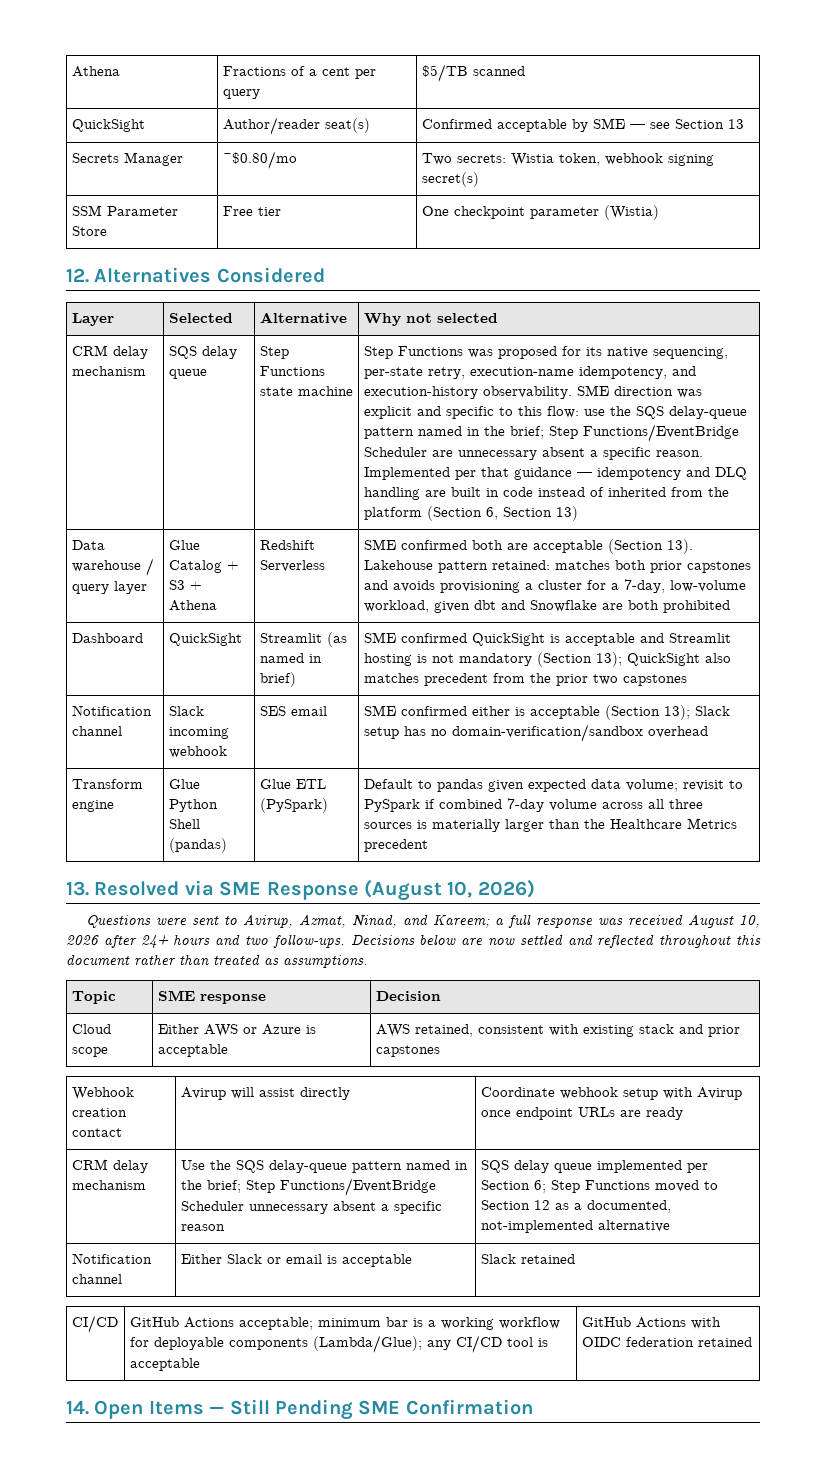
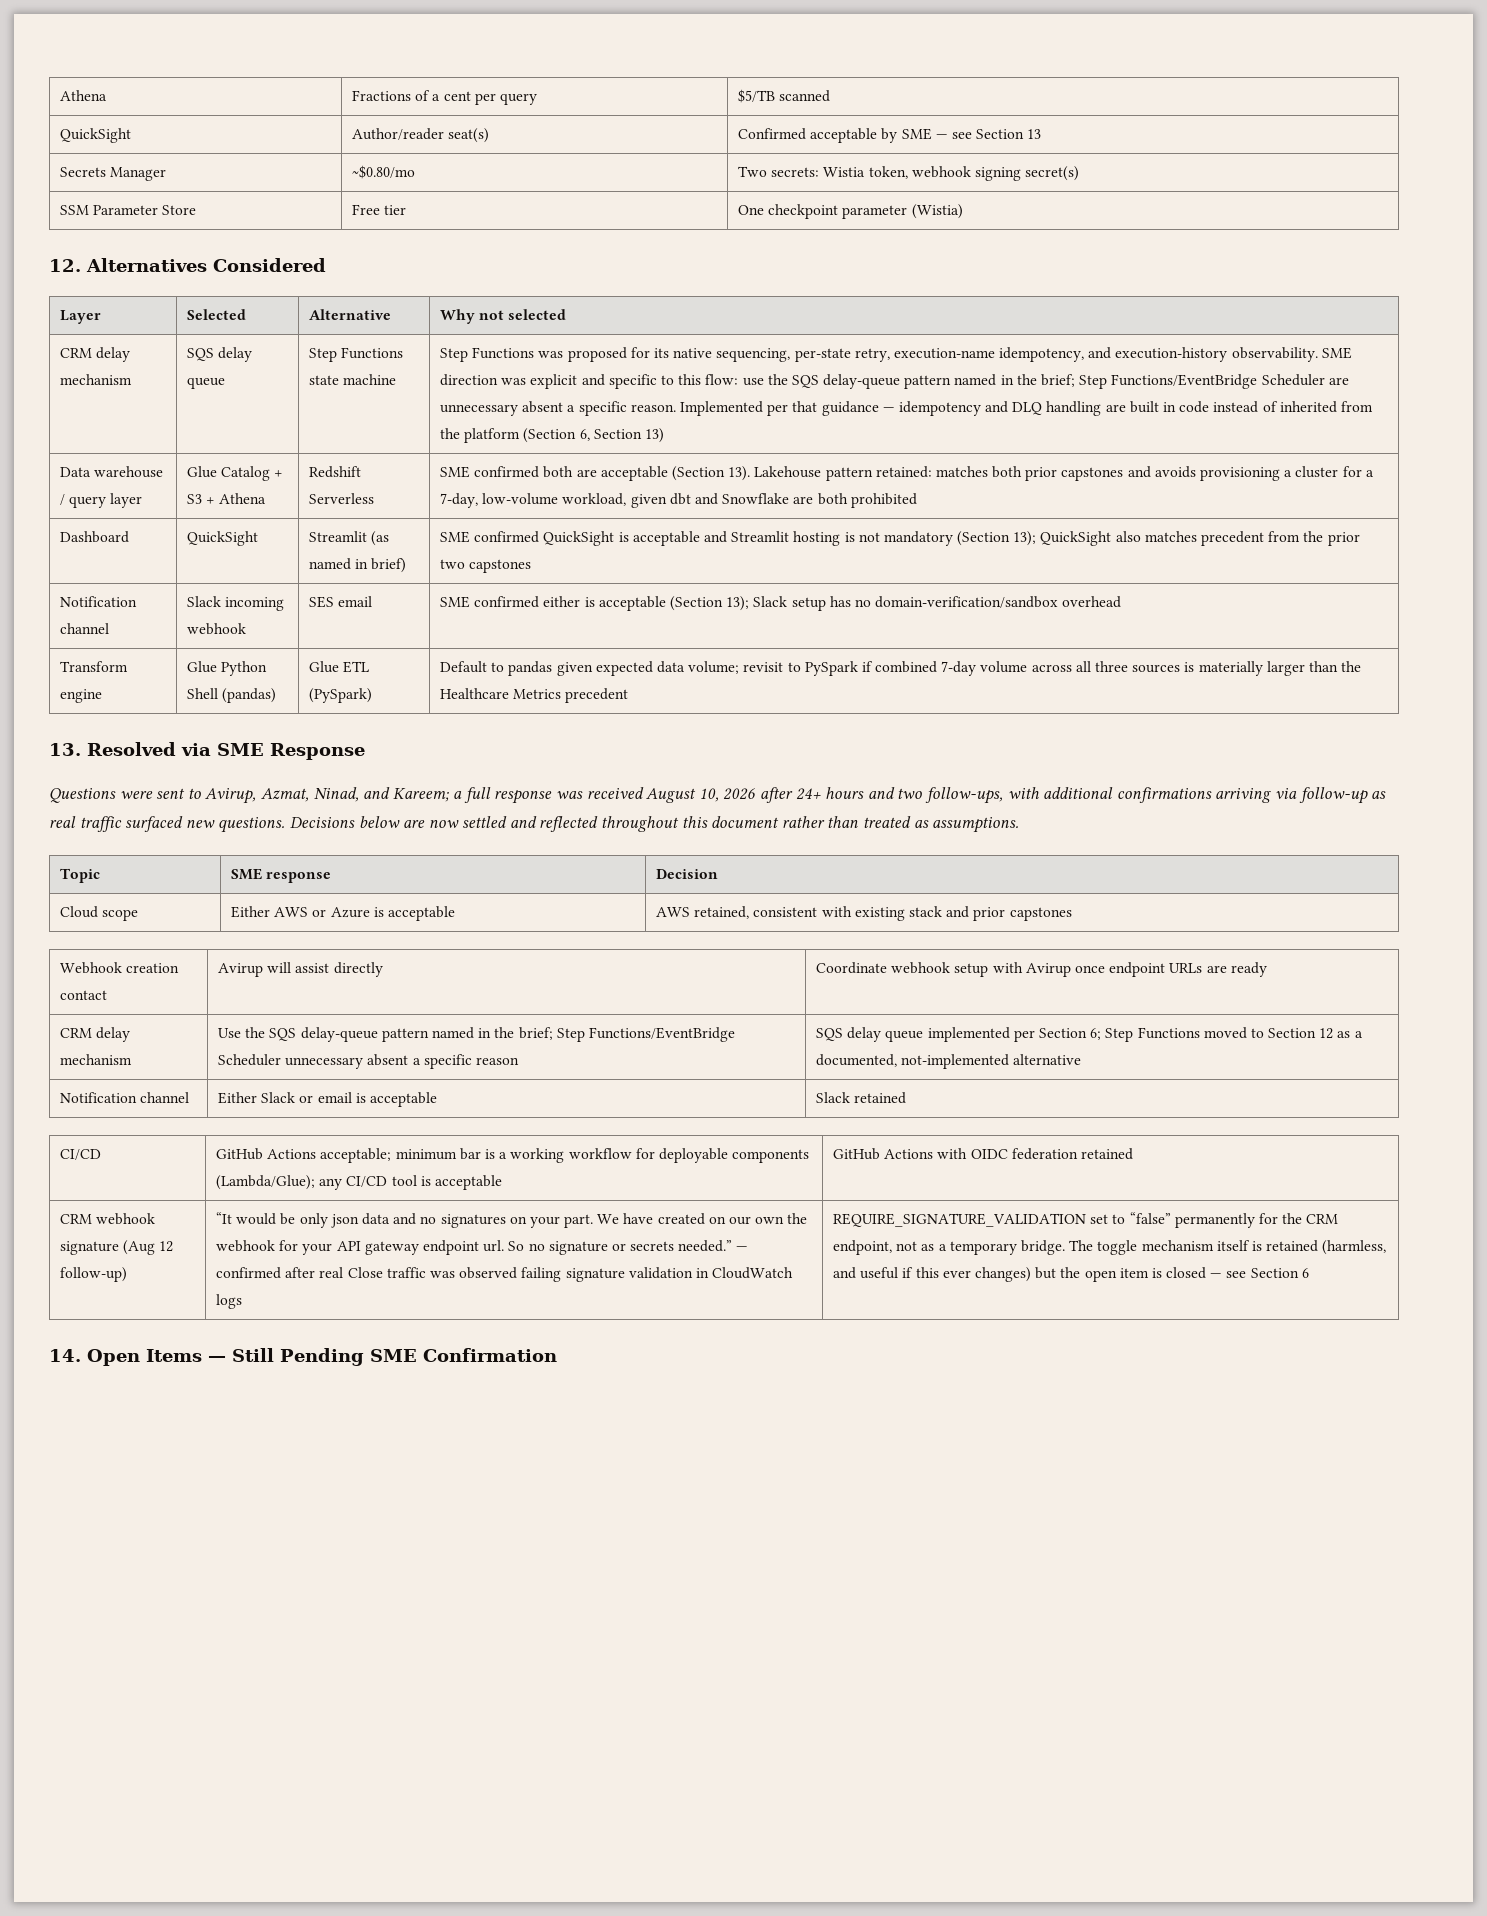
- 13. Resolved via SME Response (August 10, 2026)
+ 13. Resolved via SME Response
- Questions were sent to Avirup, Azmat, Ninad, and Kareem; a full response was received August 10, 2026 after 24+ hours and two follow-ups.
+ Questions were sent to Avirup, Azmat, Ninad, and Kareem; a full response was received August 10, 2026 after 24+ hours and two follow-ups, with additional confirmations arriving via follow-up as real traffic surfaced new questions.
+ CRM webhook signature (Aug 12 follow-up) | “It would be only json data and no signatures on your part. We have created on our own the webhook for your API gateway endpoint url. So no signature or secrets needed.” — confirmed after real Close traffic was observed failing signature validation in CloudWatch logs | REQUIRE_SIGNATURE_VALIDATION set to “false” permanently for the CRM endpoint, not as a temporary bridge. The toggle mechanism itself is retained (harmless, and useful if this ever changes) but the open item is closed — see Section 6

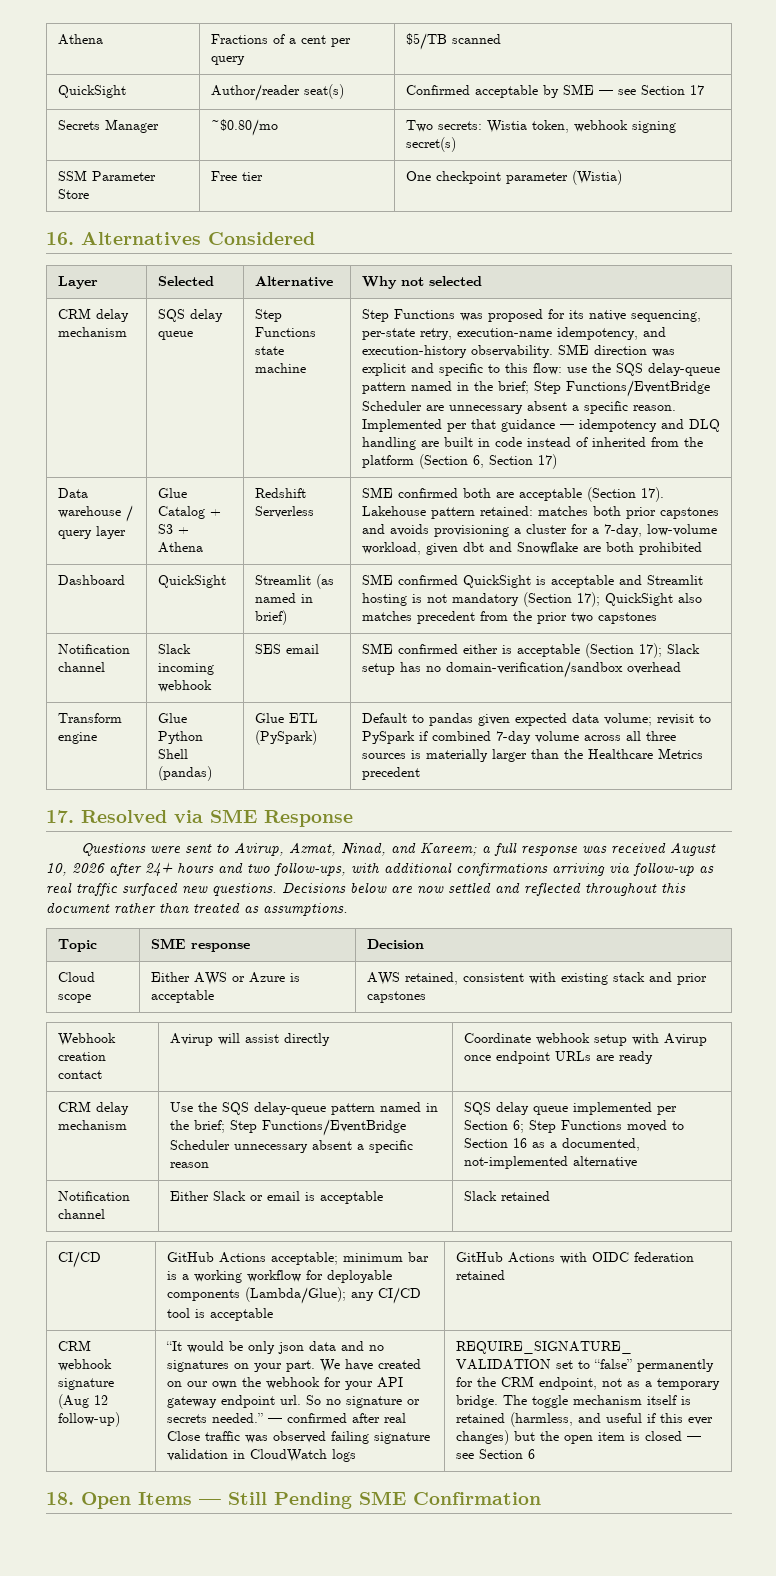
- QuickSight | Author/reader seat(s) | Confirmed acceptable by SME — see Section 13
+ QuickSight | Author/reader seat(s) | Confirmed acceptable by SME — see Section 17
- 12. Alternatives Considered
+ 16. Alternatives Considered
- Implemented per that guidance — idempotency and DLQ handling are built in code instead of inherited from the platform (Section 6, Section 13)
+ Implemented per that guidance — idempotency and DLQ handling are built in code instead of inherited from the platform (Section 6, Section 17)
- SME confirmed both are acceptable (Section 13).
+ SME confirmed both are acceptable (Section 17).
- Dashboard | QuickSight | Streamlit (as named in brief) | SME confirmed QuickSight is acceptable and Streamlit hosting is not mandatory (Section 13); QuickSight also matches precedent from the prior two capstones
+ Dashboard | QuickSight | Streamlit (as named in brief) | SME confirmed QuickSight is acceptable and Streamlit hosting is not mandatory (Section 17); QuickSight also matches precedent from the prior two capstones
- Notification channel | Slack incoming webhook | SES email | SME confirmed either is acceptable (Section 13); Slack setup has no domain-verification/sandbox overhead
+ Notification channel | Slack incoming webhook | SES email | SME confirmed either is acceptable (Section 17); Slack setup has no domain-verification/sandbox overhead
- 13. Resolved via SME Response
+ 17. Resolved via SME Response
- CRM delay mechanism | Use the SQS delay-queue pattern named in the brief; Step Functions/EventBridge Scheduler unnecessary absent a specific reason | SQS delay queue implemented per Section 6; Step Functions moved to Section 12 as a documented, not-implemented alternative
+ CRM delay mechanism | Use the SQS delay-queue pattern named in the brief; Step Functions/EventBridge Scheduler unnecessary absent a specific reason | SQS delay queue implemented per Section 6; Step Functions moved to Section 16 as a documented, not-implemented alternative
- 14. Open Items — Still Pending SME Confirmation
+ 18. Open Items — Still Pending SME Confirmation

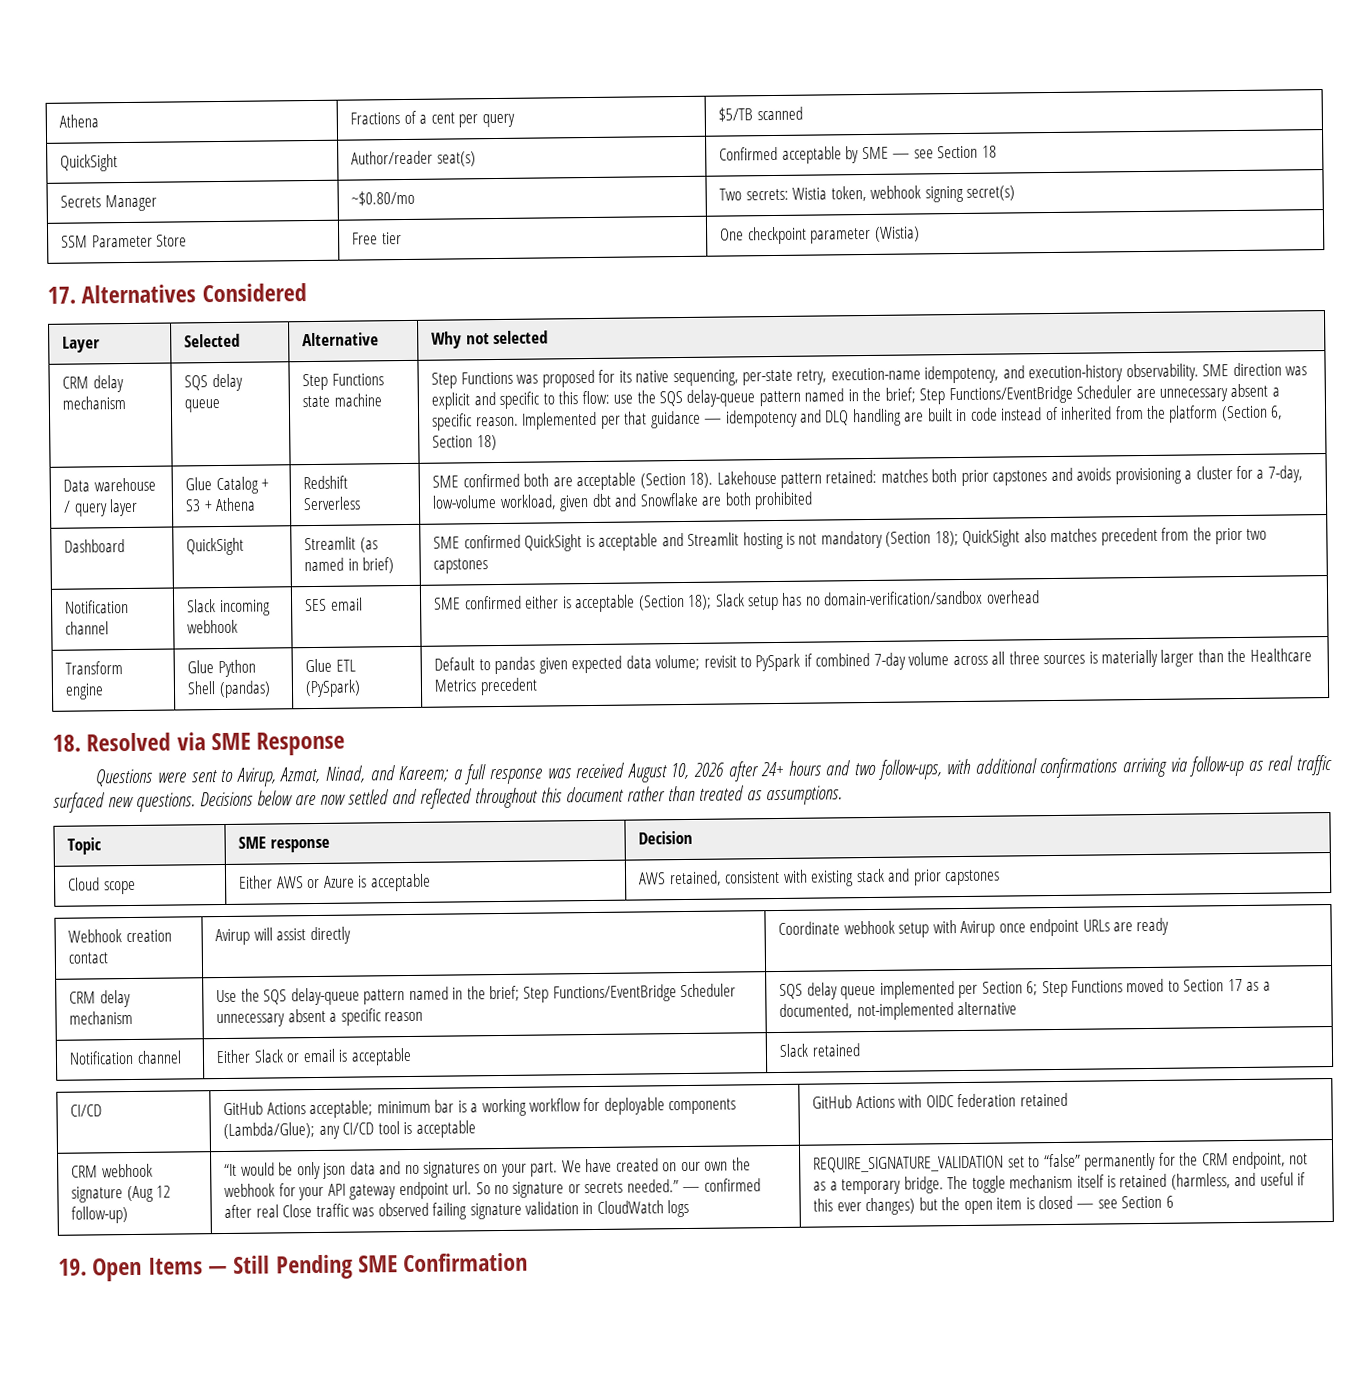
- QuickSight | Author/reader seat(s) | Confirmed acceptable by SME — see Section 17
+ QuickSight | Author/reader seat(s) | Confirmed acceptable by SME — see Section 18
- 16. Alternatives Considered
+ 17. Alternatives Considered
- Implemented per that guidance — idempotency and DLQ handling are built in code instead of inherited from the platform (Section 6, Section 17)
+ Implemented per that guidance — idempotency and DLQ handling are built in code instead of inherited from the platform (Section 6, Section 18)
- SME confirmed both are acceptable (Section 17).
+ SME confirmed both are acceptable (Section 18).
- Dashboard | QuickSight | Streamlit (as named in brief) | SME confirmed QuickSight is acceptable and Streamlit hosting is not mandatory (Section 17); QuickSight also matches precedent from the prior two capstones
+ Dashboard | QuickSight | Streamlit (as named in brief) | SME confirmed QuickSight is acceptable and Streamlit hosting is not mandatory (Section 18); QuickSight also matches precedent from the prior two capstones
- Notification channel | Slack incoming webhook | SES email | SME confirmed either is acceptable (Section 17); Slack setup has no domain-verification/sandbox overhead
+ Notification channel | Slack incoming webhook | SES email | SME confirmed either is acceptable (Section 18); Slack setup has no domain-verification/sandbox overhead
- 17. Resolved via SME Response
+ 18. Resolved via SME Response
- CRM delay mechanism | Use the SQS delay-queue pattern named in the brief; Step Functions/EventBridge Scheduler unnecessary absent a specific reason | SQS delay queue implemented per Section 6; Step Functions moved to Section 16 as a documented, not-implemented alternative
+ CRM delay mechanism | Use the SQS delay-queue pattern named in the brief; Step Functions/EventBridge Scheduler unnecessary absent a specific reason | SQS delay queue implemented per Section 6; Step Functions moved to Section 17 as a documented, not-implemented alternative
- 18. Open Items — Still Pending SME Confirmation
+ 19. Open Items — Still Pending SME Confirmation

